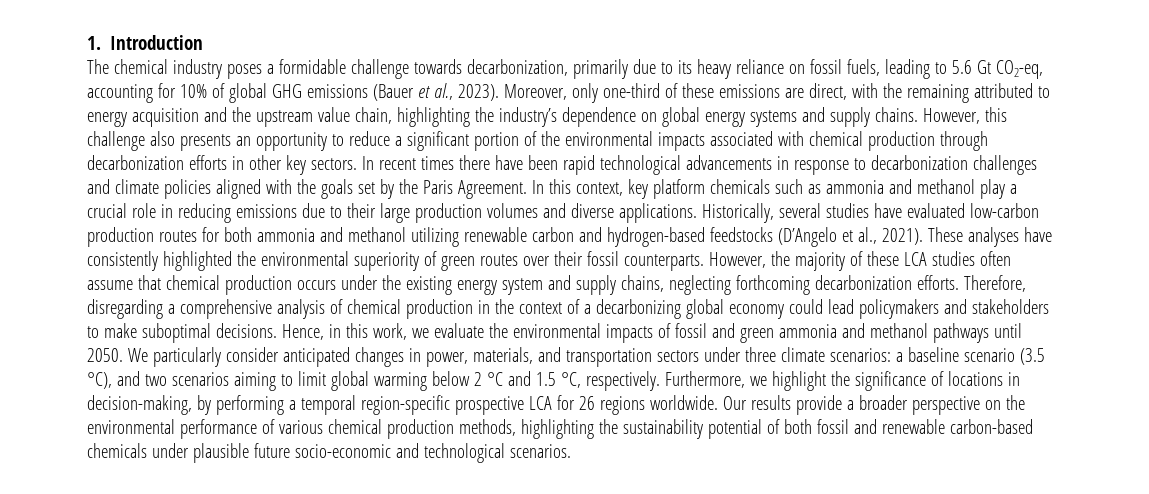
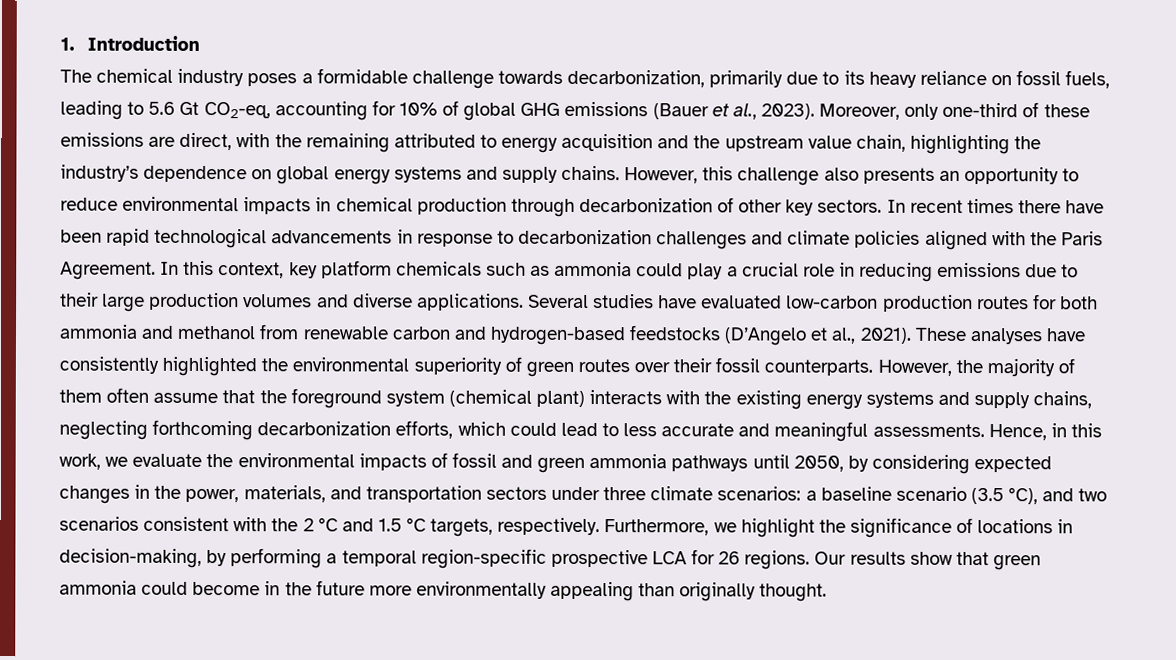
- However, this challenge also presents an opportunity to reduce a significant portion of the environmental impacts associated with chemical production through decarbonization efforts in other key sectors.
+ However, this challenge also presents an opportunity to reduce environmental impacts in chemical production through decarbonization of other key sectors.
- In recent times there have been rapid technological advancements in response to decarbonization challenges and climate policies aligned with the goals set by the Paris Agreement.
+ In recent times there have been rapid technological advancements in response to decarbonization challenges and climate policies aligned with the Paris Agreement.
- In this context, key platform chemicals such as ammonia and methanol play a crucial role in reducing emissions due to their large production volumes and diverse applications.
+ In this context, key platform chemicals such as ammonia could play a crucial role in reducing emissions due to their large production volumes and diverse applications.
- Historically, several studies have evaluated low-carbon production routes for both ammonia and methanol utilizing renewable carbon and hydrogen-based feedstocks (D’Angelo et al., 2021).
+ Several studies have evaluated low-carbon production routes for both ammonia and methanol from renewable carbon and hydrogen-based feedstocks (D’Angelo et al., 2021).
- However, the majority of these LCA studies often assume that chemical production occurs under the existing energy system and supply chains, neglecting forthcoming decarbonization efforts. Therefore, disregarding a comprehensive analysis of chemical production in the context of a decarbonizing global economy could lead policymakers and stakeholders to make suboptimal decisions.
+ However, the majority of them often assume that the foreground system (chemical plant) interacts with the existing energy systems and supply chains, neglecting forthcoming decarbonization efforts, which could lead to less accurate and meaningful assessments.
- Hence, in this work, we evaluate the environmental impacts of fossil and green ammonia and methanol pathways until 2050. We particularly consider anticipated changes in power, materials, and transportation sectors under three climate scenarios: a baseline scenario (3.5 °C), and two scenarios aiming to limit global warming below 2 °C and 1.5 °C, respectively.
+ Hence, in this work, we evaluate the environmental impacts of fossil and green ammonia pathways until 2050, by considering expected changes in the power, materials, and transportation sectors under three climate scenarios: a baseline scenario (3.5 °C), and two scenarios consistent with the 2 °C and 1.5 °C targets, respectively.
- Furthermore, we highlight the significance of locations in decision-making, by performing a temporal region-specific prospective LCA for 26 regions worldwide. Our results provide a broader perspective on the environmental performance of various chemical production methods, highlighting the sustainability potential of both fossil and renewable carbon-based chemicals under plausible future socio-economic and technological scenarios.
+ Furthermore, we highlight the significance of locations in decision-making, by performing a temporal region-specific prospective LCA for 26 regions. Our results show that green ammonia could become in the future more environmentally appealing than originally thought.

